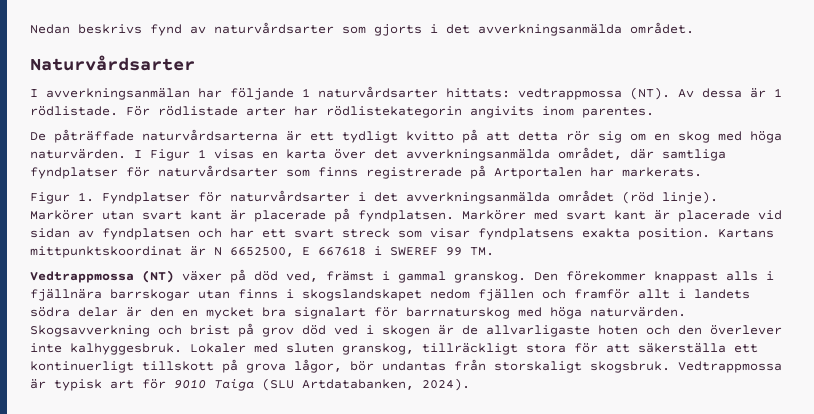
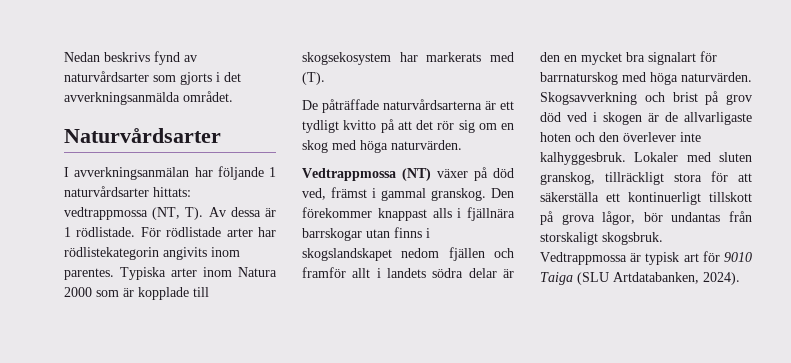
- I avverkningsanmälan har följande 1 naturvårdsarter hittats: vedtrappmossa (NT). Av dessa är 1 rödlistade.
+ I avverkningsanmälan har följande 1 naturvårdsarter hittats: vedtrappmossa (NT, T). Av dessa är 1 rödlistade.
+ Typiska arter inom Natura 2000 som är kopplade till skogsekosystem har markerats med (T).
- De påträffade naturvårdsarterna är ett tydligt kvitto på att detta rör sig om en skog med höga naturvärden. I Figur 1 visas en karta över det avverkningsanmälda området, där samtliga fyndplatser för naturvårdsarter som finns registrerade på Artportalen har markerats.
- Figur 1. Fyndplatser för naturvårdsarter i det avverkningsanmälda området (röd linje). Markörer utan svart kant är placerade på fyndplatsen. Markörer med svart kant är placerade vid sidan av fyndplatsen och har ett svart streck som visar fyndplatsens exakta position. Kartans mittpunktskoordinat är N 6652500, E 667618 i SWEREF 99 TM.
+ De påträffade naturvårdsarterna är ett tydligt kvitto på att det rör sig om en skog med höga naturvärden.

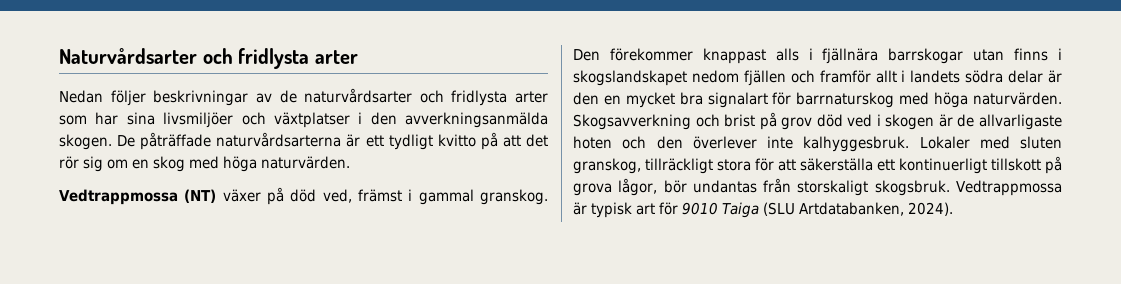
- Nedan beskrivs fynd av naturvårdsarter som gjorts i det avverkningsanmälda området.
- Naturvårdsarter
- I avverkningsanmälan har följande 1 naturvårdsarter hittats: vedtrappmossa (NT, T). Av dessa är 1 rödlistade. För rödlistade arter har rödlistekategorin angivits inom parentes. Typiska arter inom Natura 2000 som är kopplade till skogsekosystem har markerats med (T).
- De påträffade naturvårdsarterna är ett tydligt kvitto på att det rör sig om en skog med höga naturvärden.
+ Naturvårdsarter och fridlysta arter
+ Nedan följer beskrivningar av de naturvårdsarter och fridlysta arter som har sina livsmiljöer och växtplatser i den avverkningsanmälda skogen. De påträffade naturvårdsarterna är ett tydligt kvitto på att det rör sig om en skog med höga naturvärden.

